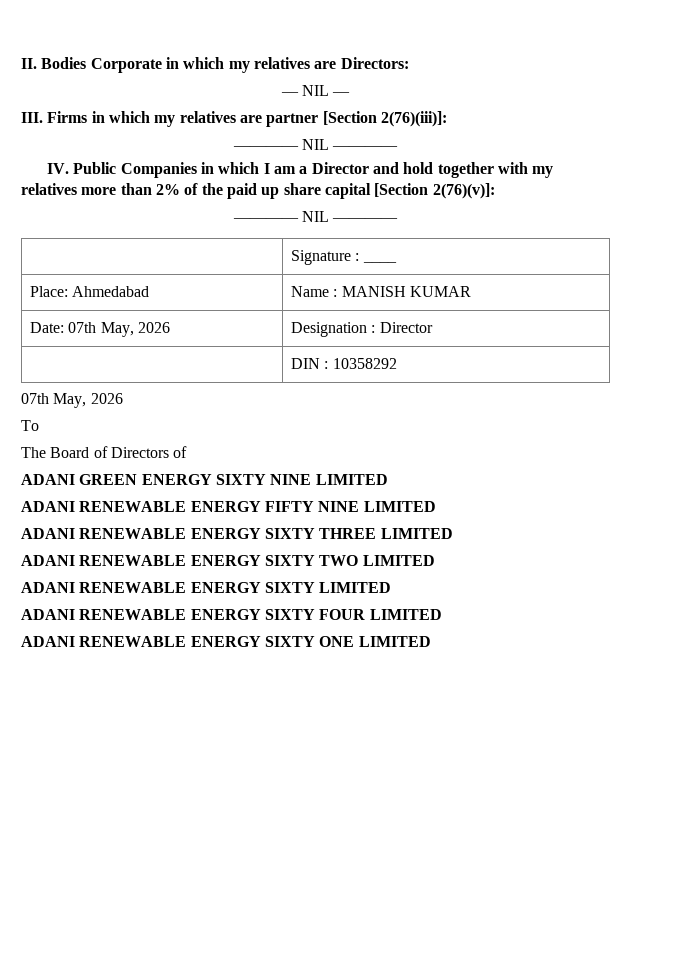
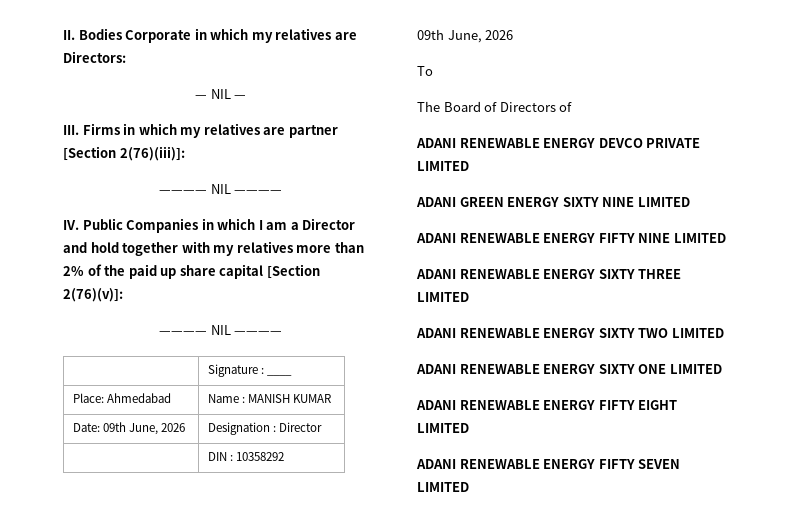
- Date: 07th May, 2026 | Designation : Director
+ Date: 09th June, 2026 | Designation : Director
  | DIN : 10358292
- 07th May, 2026
+ 09th June, 2026
+ ADANI RENEWABLE ENERGY DEVCO PRIVATE LIMITED
- ADANI RENEWABLE ENERGY SIXTY LIMITED
- ADANI RENEWABLE ENERGY SIXTY FOUR LIMITED
  ADANI RENEWABLE ENERGY SIXTY ONE LIMITED
+ ADANI RENEWABLE ENERGY FIFTY EIGHT LIMITED
+ ADANI RENEWABLE ENERGY FIFTY SEVEN LIMITED

